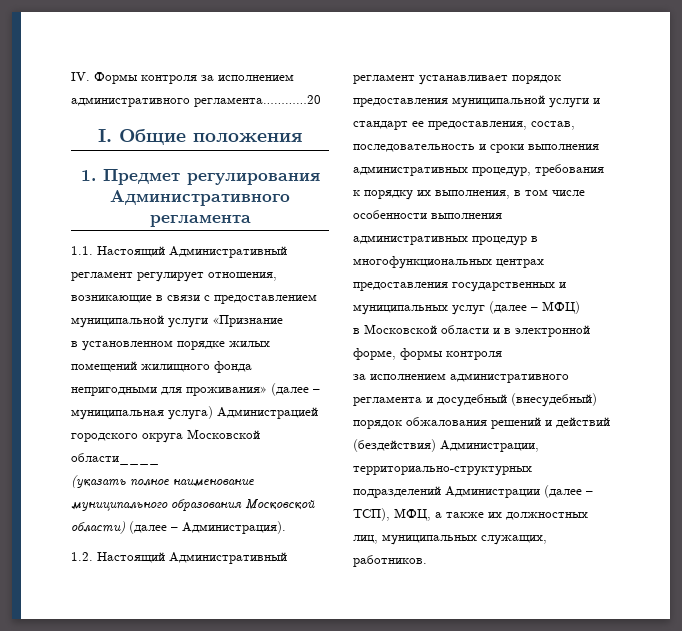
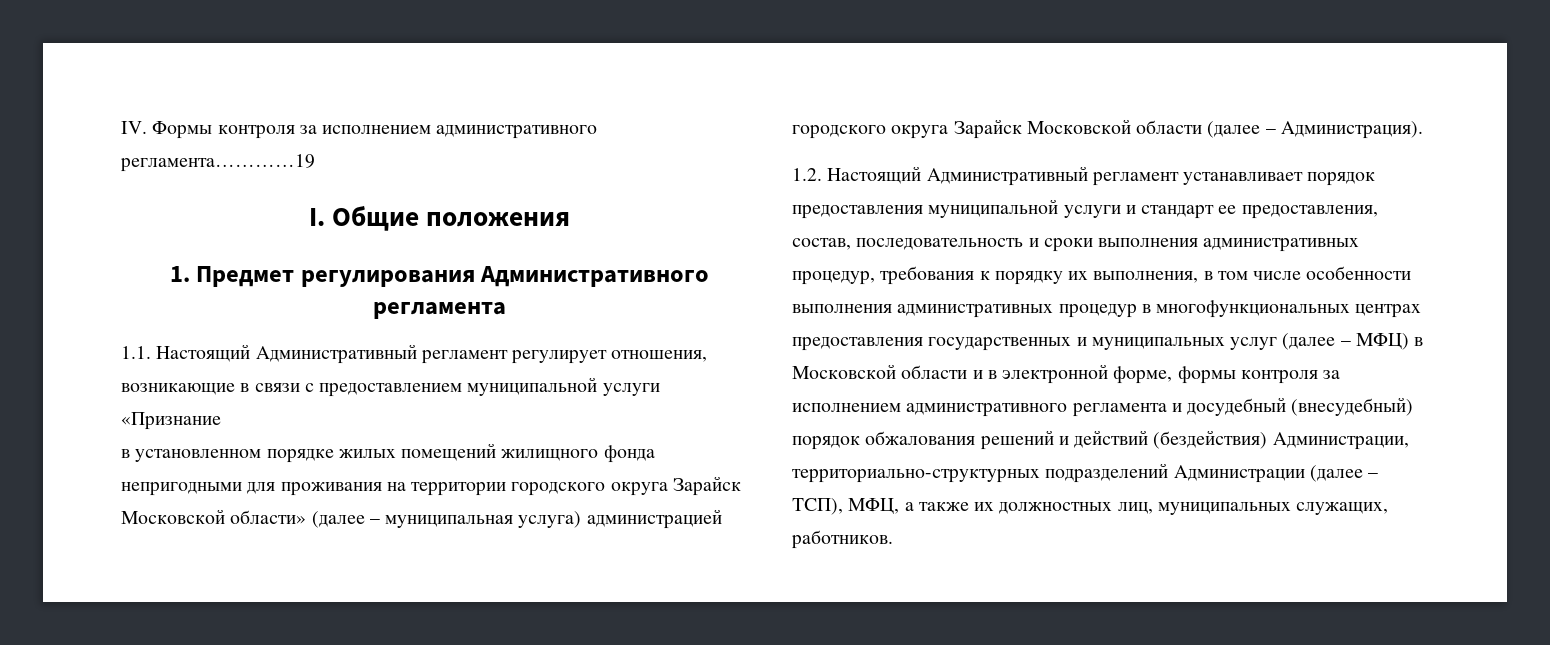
- IV. Формы контроля за исполнением административного регламента…………20
+ IV. Формы контроля за исполнением административного регламента…………19
- в установленном порядке жилых помещений жилищного фонда непригодными для проживания» (далее – муниципальная услуга) Администрацией городского округа Московской области____
- (указать полное наименование муниципального образования Московской области) (далее – Администрация).
+ в установленном порядке жилых помещений жилищного фонда непригодными для проживания на территории городского округа Зарайск Московской области» (далее – муниципальная услуга) администрацией городского округа Зарайск Московской области (далее – Администрация).
- 1.2. Настоящий Административный регламент устанавливает порядок предоставления муниципальной услуги и стандарт ее предоставления, состав, последовательность и сроки выполнения административных процедур, требования к порядку их выполнения, в том числе особенности выполнения административных процедур в многофункциональных центрах предоставления государственных и муниципальных услуг (далее – МФЦ)
- в Московской области и в электронной форме, формы контроля
- за исполнением административного регламента и досудебный (внесудебный) порядок обжалования решений и действий (бездействия) Администрации, территориально-структурных подразделений Администрации (далее – ТСП), МФЦ, а также их должностных лиц, муниципальных служащих, работников.
+ 1.2. Настоящий Административный регламент устанавливает порядок предоставления муниципальной услуги и стандарт ее предоставления, состав, последовательность и сроки выполнения административных процедур, требования к порядку их выполнения, в том числе особенности выполнения административных процедур в многофункциональных центрах предоставления государственных и муниципальных услуг (далее – МФЦ) в Московской области и в электронной форме, формы контроля за исполнением административного регламента и досудебный (внесудебный) порядок обжалования решений и действий (бездействия) Администрации, территориально-структурных подразделений Администрации (далее – ТСП), МФЦ, а также их должностных лиц, муниципальных служащих, работников.

